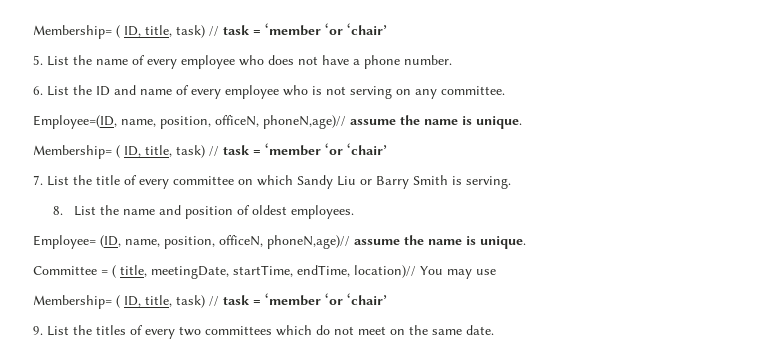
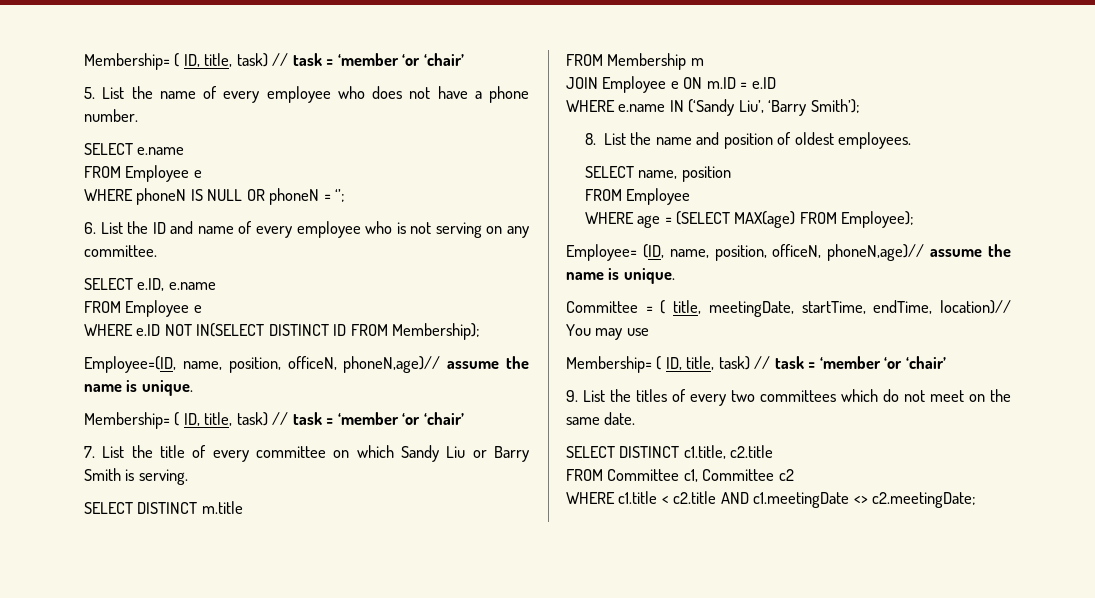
+ SELECT e.name
+ FROM Employee e
+ WHERE phoneN IS NULL OR phoneN = ‘’;
+ SELECT e.ID, e.name
+ FROM Employee e
+ WHERE e.ID NOT IN(SELECT DISTINCT ID FROM Membership);
+ SELECT DISTINCT m.title
+ FROM Membership m
+ JOIN Employee e ON m.ID = e.ID
+ WHERE e.name IN (‘Sandy Liu’, ‘Barry Smith’);
+ SELECT name, position
+ FROM Employee
+ WHERE age = (SELECT MAX(age) FROM Employee);
+ SELECT DISTINCT c1.title, c2.title
+ FROM Committee c1, Committee c2
+ WHERE c1.title < c2.title AND c1.meetingDate <> c2.meetingDate;

